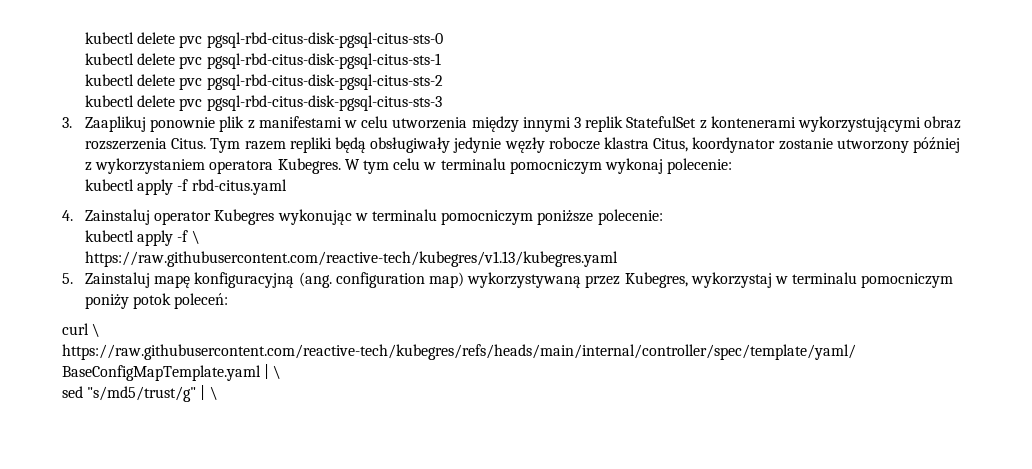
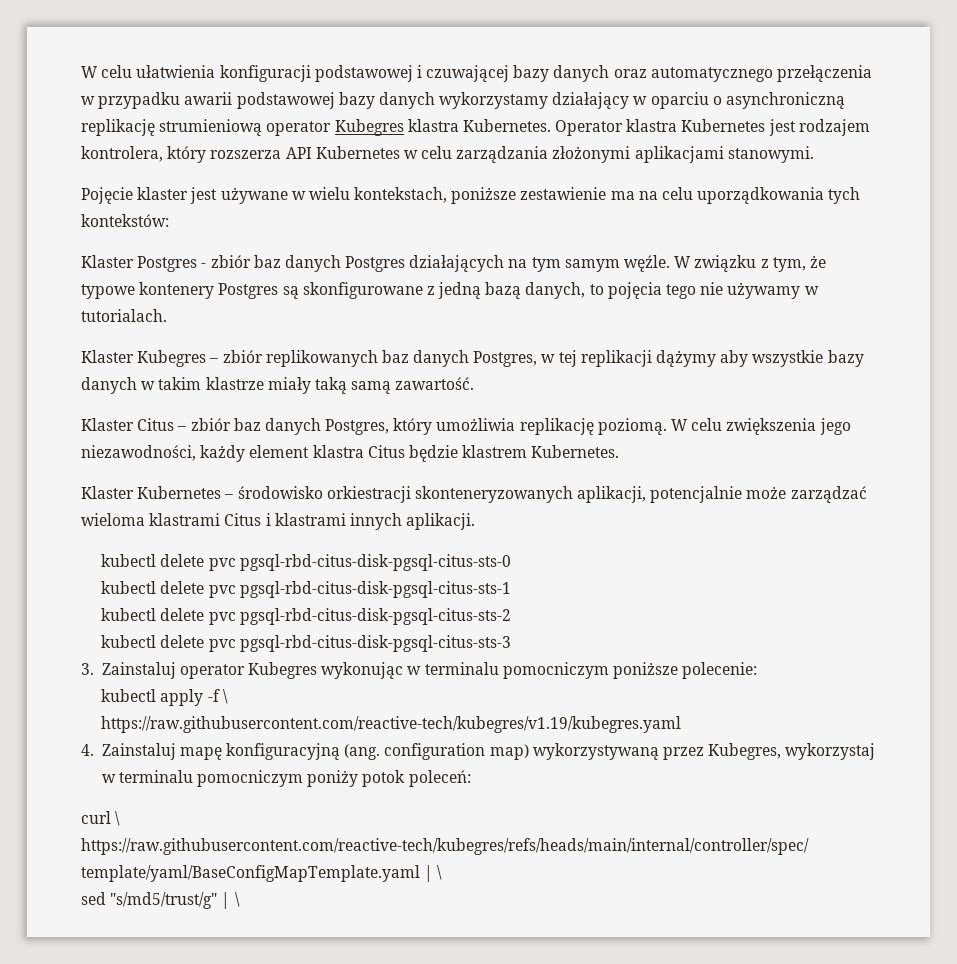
+ W celu ułatwienia konfiguracji podstawowej i czuwającej bazy danych oraz automatycznego przełączenia w przypadku awarii podstawowej bazy danych wykorzystamy działający w oparciu o asynchroniczną replikację strumieniową operator Kubegres klastra Kubernetes. Operator klastra Kubernetes jest rodzajem kontrolera, który rozszerza API Kubernetes w celu zarządzania złożonymi aplikacjami stanowymi.
+ Pojęcie klaster jest używane w wielu kontekstach, poniższe zestawienie ma na celu uporządkowania tych kontekstów:
+ Klaster Postgres - zbiór baz danych Postgres działających na tym samym węźle. W związku z tym, że typowe kontenery Postgres są skonfigurowane z jedną bazą danych, to pojęcia tego nie używamy w tutorialach.
+ Klaster Kubegres – zbiór replikowanych baz danych Postgres, w tej replikacji dążymy aby wszystkie bazy danych w takim klastrze miały taką samą zawartość.
+ Klaster Citus – zbiór baz danych Postgres, który umożliwia replikację poziomą. W celu zwiększenia jego niezawodności, każdy element klastra Citus będzie klastrem Kubernetes.
+ Klaster Kubernetes – środowisko orkiestracji skonteneryzowanych aplikacji, potencjalnie może zarządzać wieloma klastrami Citus i klastrami innych aplikacji.
- 3. Zaaplikuj ponownie plik z manifestami w celu utworzenia między innymi 3 replik StatefulSet z kontenerami wykorzystującymi obraz rozszerzenia Citus. Tym razem repliki będą obsługiwały jedynie węzły robocze klastra Citus, koordynator zostanie utworzony później z wykorzystaniem operatora Kubegres. W tym celu w terminalu pomocniczym wykonaj polecenie:
- kubectl apply -f rbd-citus.yaml
- 4. Zainstaluj operator Kubegres wykonując w terminalu pomocniczym poniższe polecenie:
+ 3. Zainstaluj operator Kubegres wykonując w terminalu pomocniczym poniższe polecenie:
- https://raw.githubusercontent.com/reactive-tech/kubegres/v1.13/kubegres.yaml
- 5. Zainstaluj mapę konfiguracyjną (ang. configuration map) wykorzystywaną przez Kubegres, wykorzystaj w terminalu pomocniczym poniży potok poleceń:
+ https://raw.githubusercontent.com/reactive-tech/kubegres/v1.19/kubegres.yaml
+ 4. Zainstaluj mapę konfiguracyjną (ang. configuration map) wykorzystywaną przez Kubegres, wykorzystaj w terminalu pomocniczym poniży potok poleceń:

